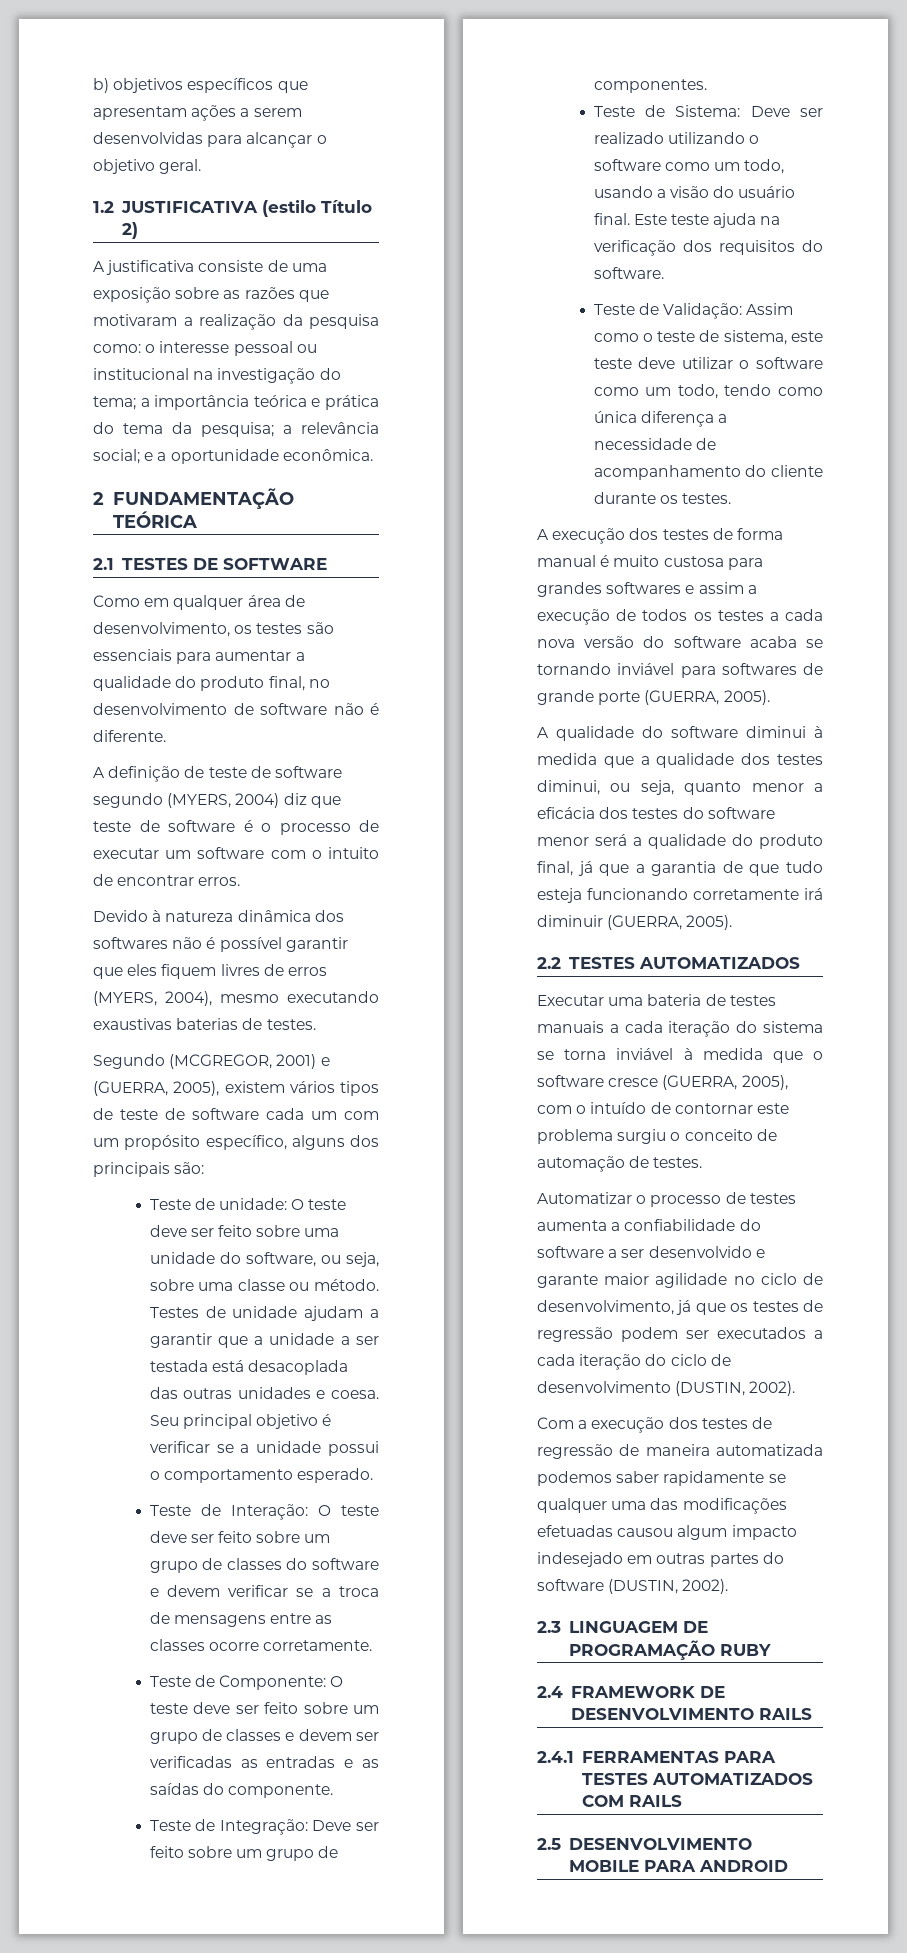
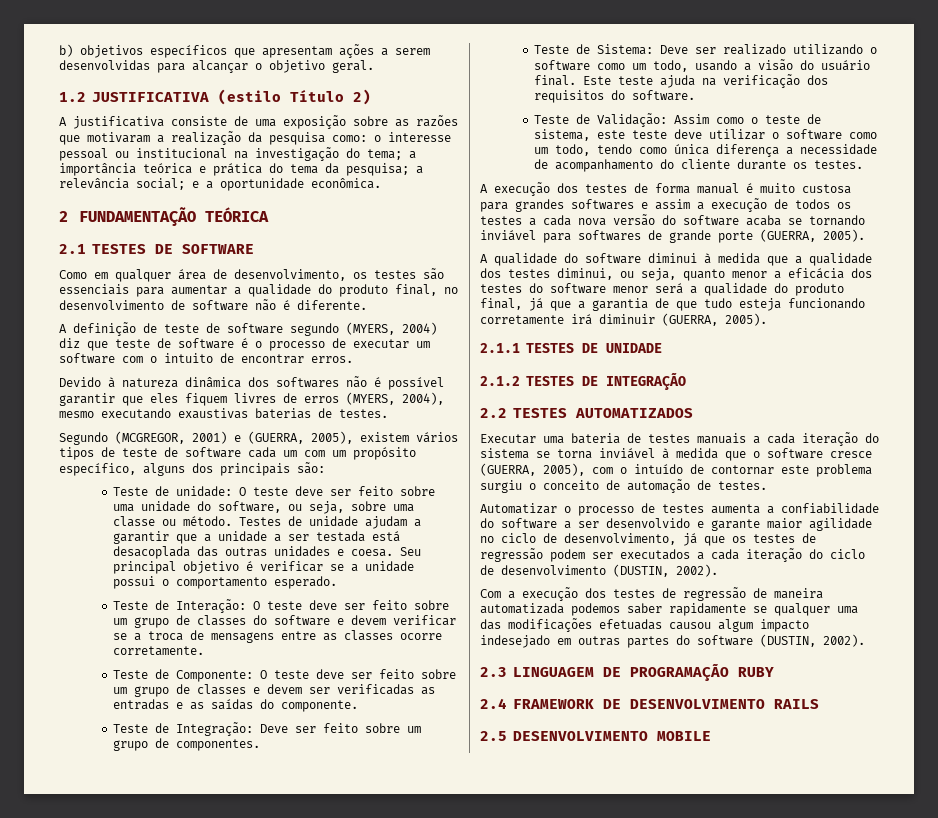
+ 2.1.1 TESTES DE UNIDADE
+ 2.1.2 TESTES DE INTEGRAÇÃO
- 2.4.1 FERRAMENTAS PARA TESTES AUTOMATIZADOS COM RAILS
- 2.5 DESENVOLVIMENTO MOBILE PARA ANDROID
+ 2.5 DESENVOLVIMENTO MOBILE

